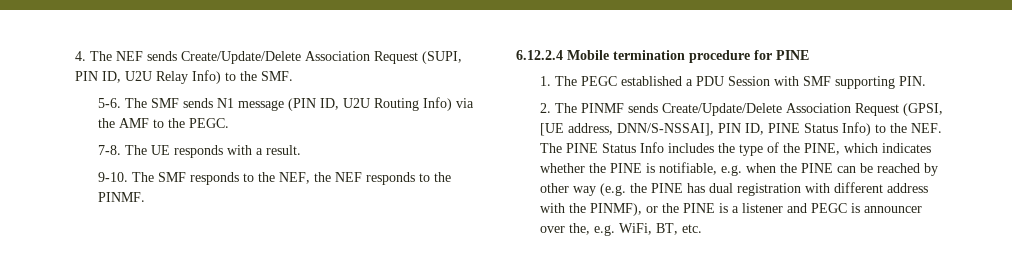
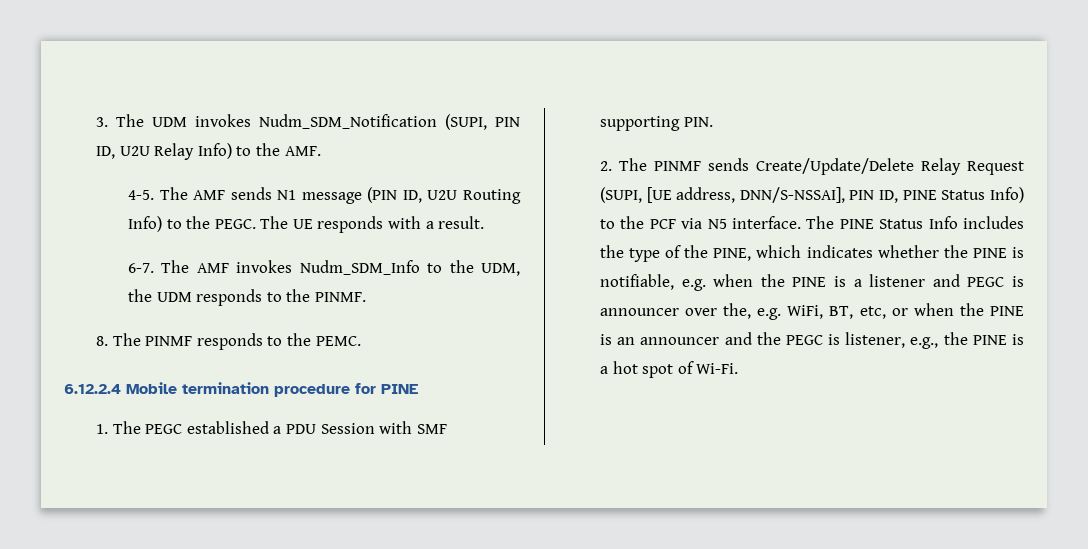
- 4. The NEF sends Create/Update/Delete Association Request (SUPI, PIN ID, U2U Relay Info) to the SMF.
- 5-6. The SMF sends N1 message (PIN ID, U2U Routing Info) via the AMF to the PEGC.
- 7-8.
+ 3. The UDM invokes Nudm_SDM_Notification (SUPI, PIN ID, U2U Relay Info) to the AMF.
+ 4-5. The AMF sends N1 message (PIN ID, U2U Routing Info) to the PEGC.
- 9-10. The SMF responds to the NEF, the NEF responds to the PINMF.
+ 6-7. The AMF invokes Nudm_SDM_Info to the UDM, the UDM responds to the PINMF.
+ 8. The PINMF responds to the PEMC.
- 2. The PINMF sends Create/Update/Delete Association Request (GPSI, [UE address, DNN/S-NSSAI], PIN ID, PINE Status Info) to the NEF. The PINE Status Info includes the type of the PINE, which indicates whether the PINE is notifiable, e.g. when the PINE can be reached by other way (e.g. the PINE has dual registration with different address with the PINMF), or the PINE is a listener and PEGC is announcer over the, e.g. WiFi, BT, etc.
+ 2. The PINMF sends Create/Update/Delete Relay Request (SUPI, [UE address, DNN/S-NSSAI], PIN ID, PINE Status Info) to the PCF via N5 interface. The PINE Status Info includes the type of the PINE, which indicates whether the PINE is notifiable, e.g. when the PINE is a listener and PEGC is announcer over the, e.g. WiFi, BT, etc, or when the PINE is an announcer and the PEGC is listener, e.g., the PINE is a hot spot of Wi-Fi.

